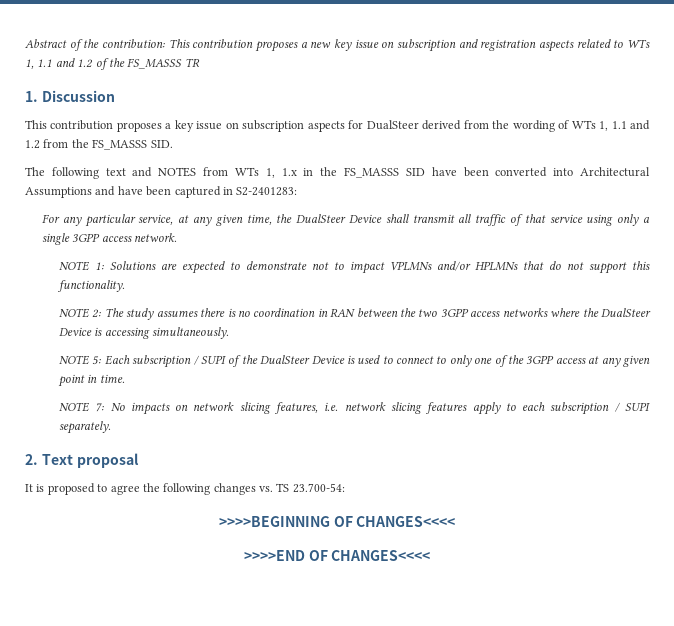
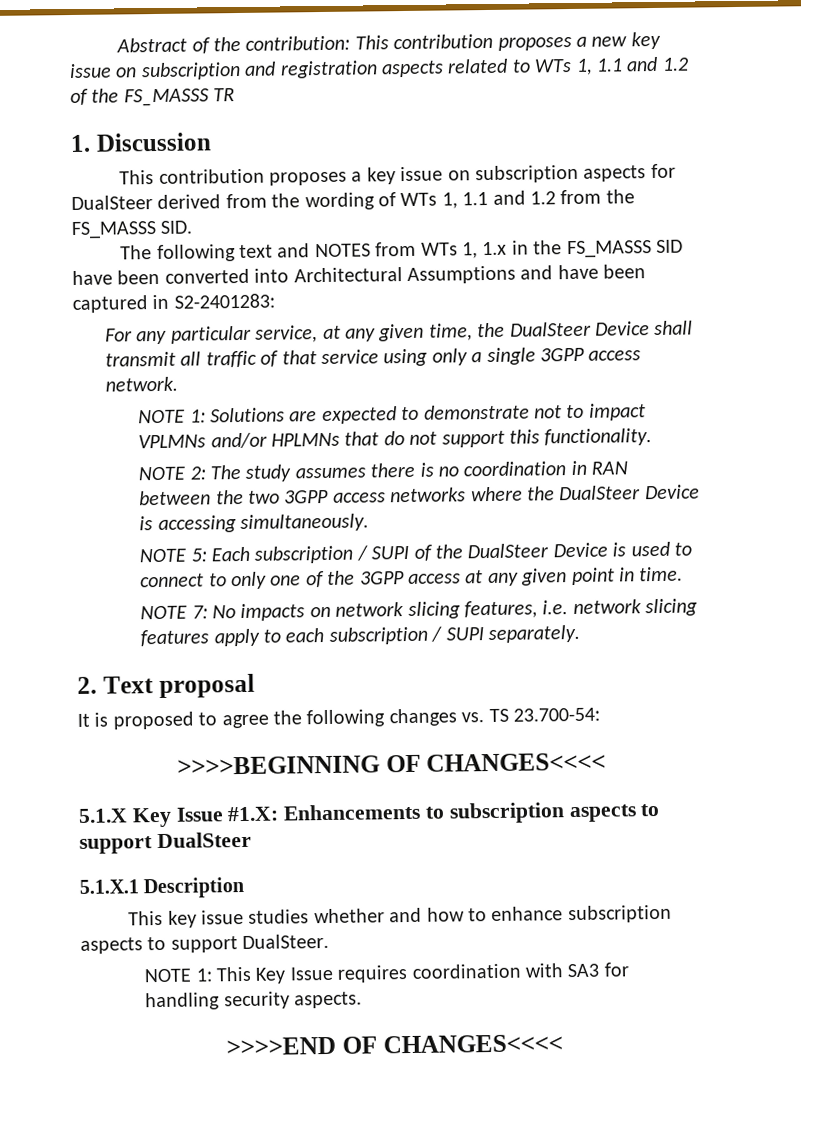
+ 5.1.X Key Issue #1.X: Enhancements to subscription aspects to support DualSteer
+ 5.1.X.1 Description
+ This key issue studies whether and how to enhance subscription aspects to support DualSteer.
+ NOTE 1: This Key Issue requires coordination with SA3 for handling security aspects.

